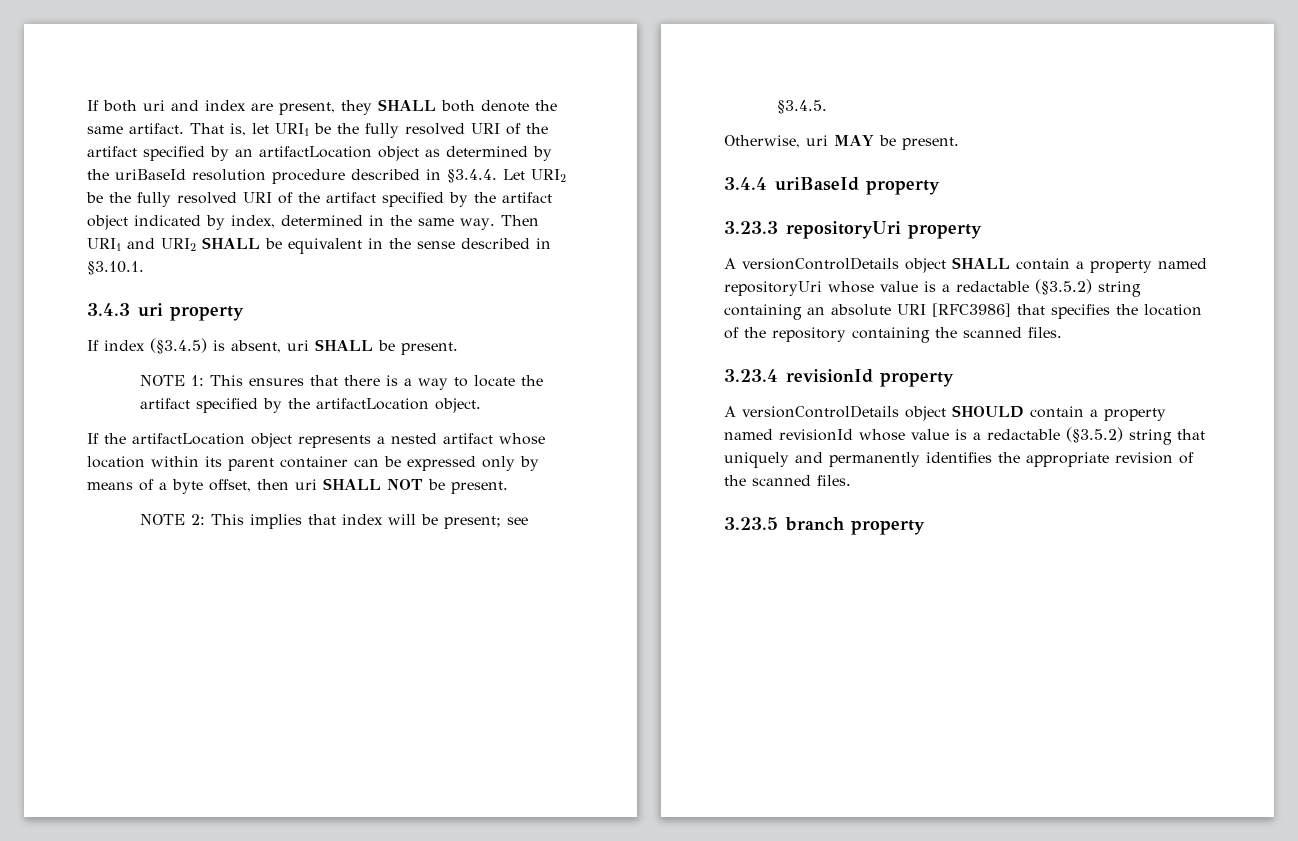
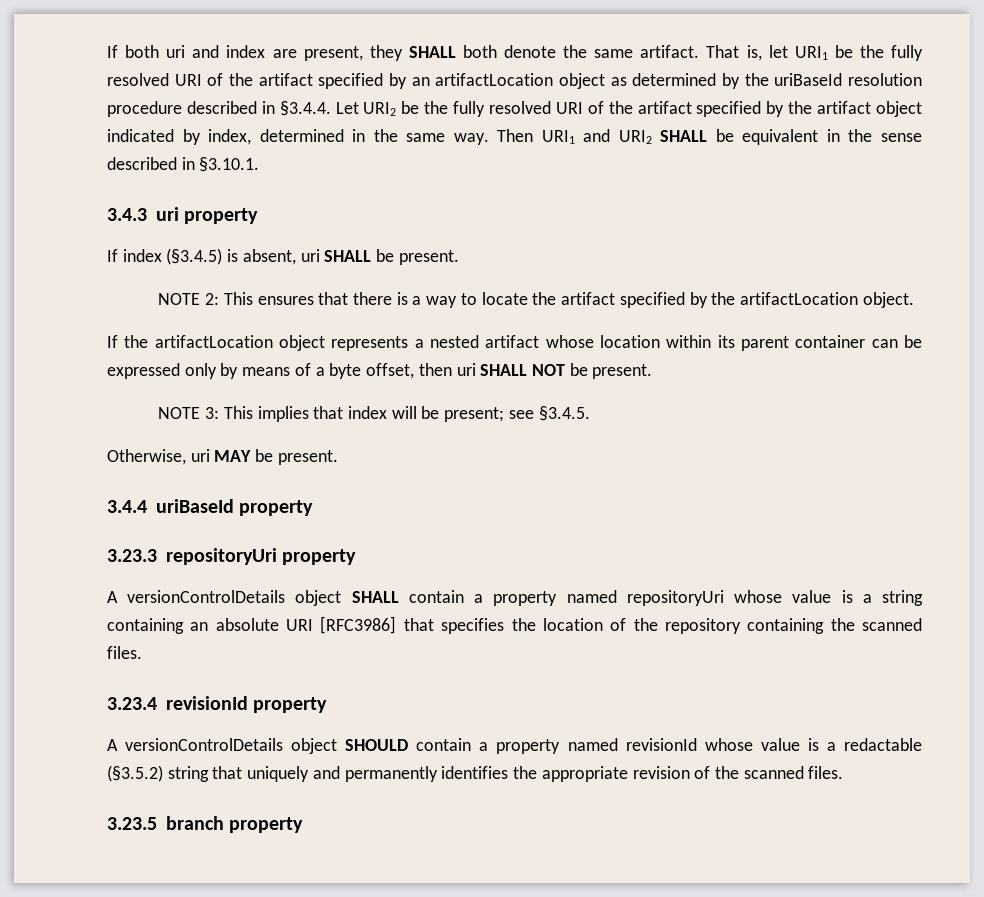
- NOTE 1: This ensures that there is a way to locate the artifact specified by the artifactLocation object.
+ NOTE 2: This ensures that there is a way to locate the artifact specified by the artifactLocation object.
- NOTE 2: This implies that index will be present; see §3.4.5.
+ NOTE 3: This implies that index will be present; see §3.4.5.
- A versionControlDetails object SHALL contain a property named repositoryUri whose value is a redactable (§3.5.2) string containing an absolute URI [RFC3986] that specifies the location of the repository containing the scanned files.
+ A versionControlDetails object SHALL contain a property named repositoryUri whose value is a string containing an absolute URI [RFC3986] that specifies the location of the repository containing the scanned files.

